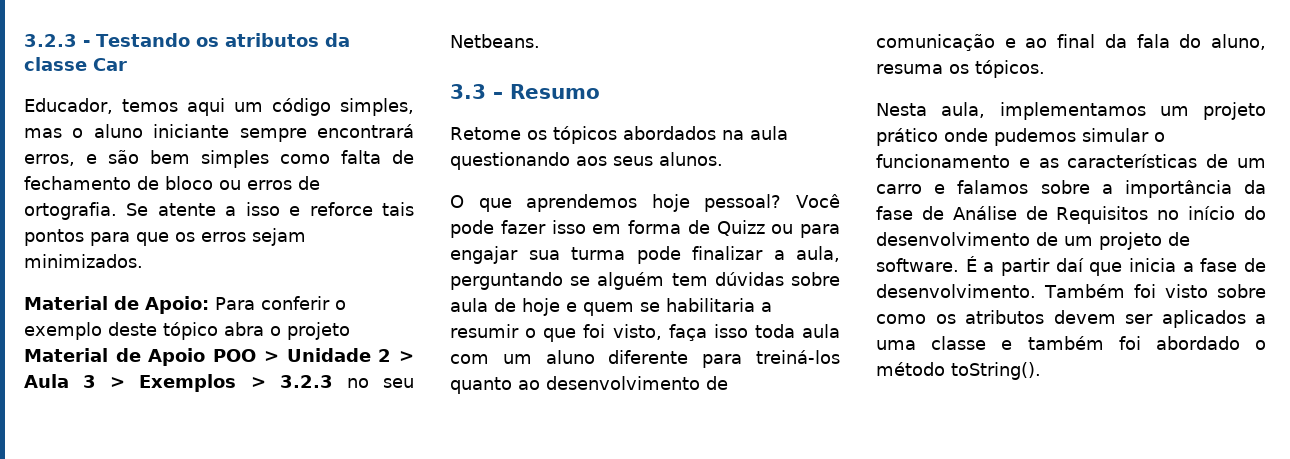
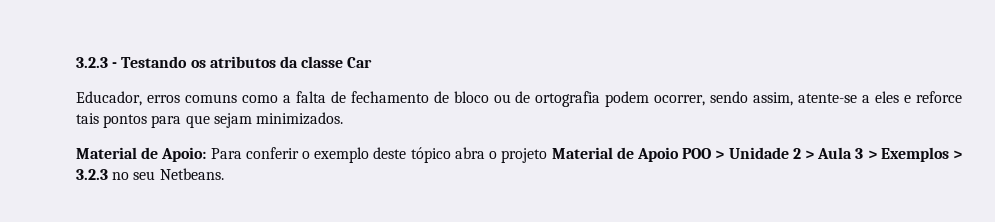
- Educador, temos aqui um código simples, mas o aluno iniciante sempre encontrará erros, e são bem simples como falta de fechamento de bloco ou erros de ortografia. Se atente a isso e reforce tais pontos para que os erros sejam minimizados.
+ Educador, erros comuns como a falta de fechamento de bloco ou de ortografia podem ocorrer, sendo assim, atente-se a eles e reforce tais pontos para que sejam minimizados.
- 3.3 – Resumo
- Retome os tópicos abordados na aula questionando aos seus alunos.
- O que aprendemos hoje pessoal? Você pode fazer isso em forma de Quizz ou para engajar sua turma pode finalizar a aula, perguntando se alguém tem dúvidas sobre aula de hoje e quem se habilitaria a resumir o que foi visto, faça isso toda aula com um aluno diferente para treiná-los quanto ao desenvolvimento de comunicação e ao final da fala do aluno, resuma os tópicos.
- Nesta aula, implementamos um projeto prático onde pudemos simular o funcionamento e as características de um carro e falamos sobre a importância da fase de Análise de Requisitos no início do desenvolvimento de um projeto de software. É a partir daí que inicia a fase de desenvolvimento. Também foi visto sobre como os atributos devem ser aplicados a uma classe e também foi abordado o método toString().

